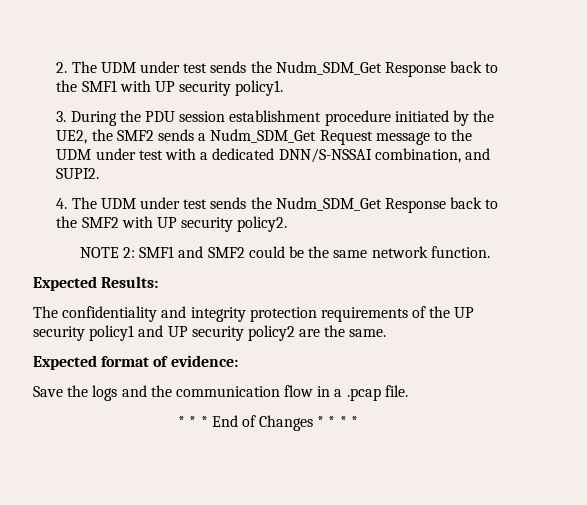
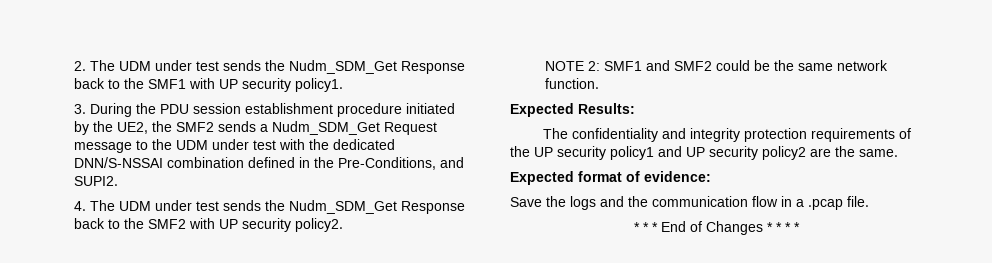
- 3. During the PDU session establishment procedure initiated by the UE2, the SMF2 sends a Nudm_SDM_Get Request message to the UDM under test with a dedicated DNN/S-NSSAI combination, and SUPI2.
+ 3. During the PDU session establishment procedure initiated by the UE2, the SMF2 sends a Nudm_SDM_Get Request message to the UDM under test with the dedicated DNN/S-NSSAI combination defined in the Pre-Conditions, and SUPI2.

